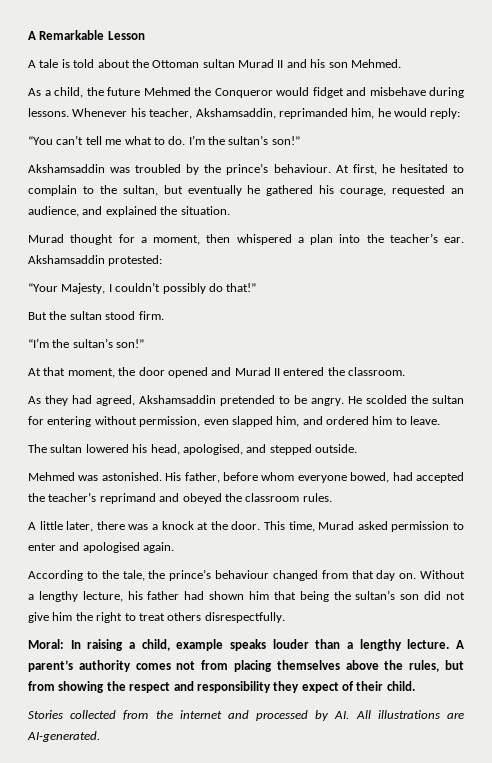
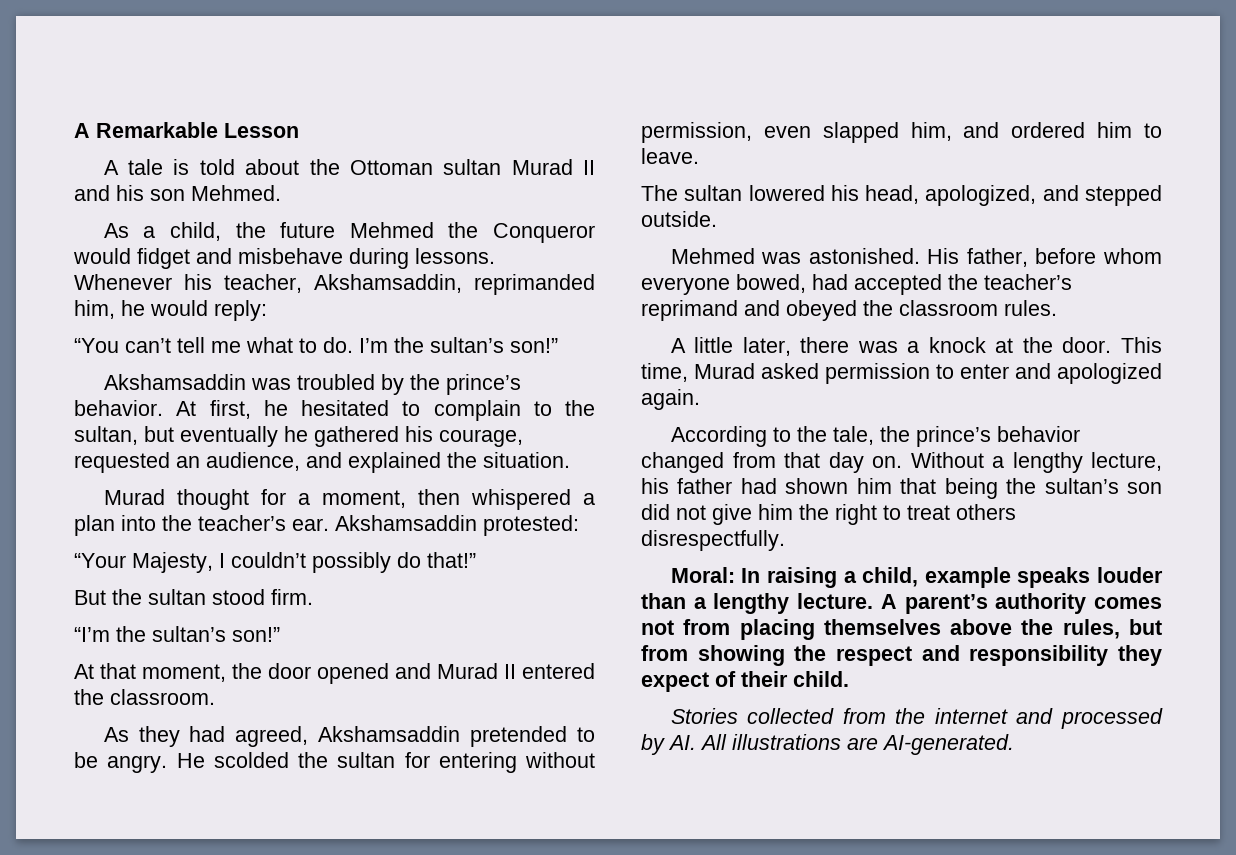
- Akshamsaddin was troubled by the prince’s behaviour.
+ Akshamsaddin was troubled by the prince’s behavior.
- The sultan lowered his head, apologised, and stepped outside.
+ The sultan lowered his head, apologized, and stepped outside.
- This time, Murad asked permission to enter and apologised again.
+ This time, Murad asked permission to enter and apologized again.
- According to the tale, the prince’s behaviour changed from that day on.
+ According to the tale, the prince’s behavior changed from that day on.

